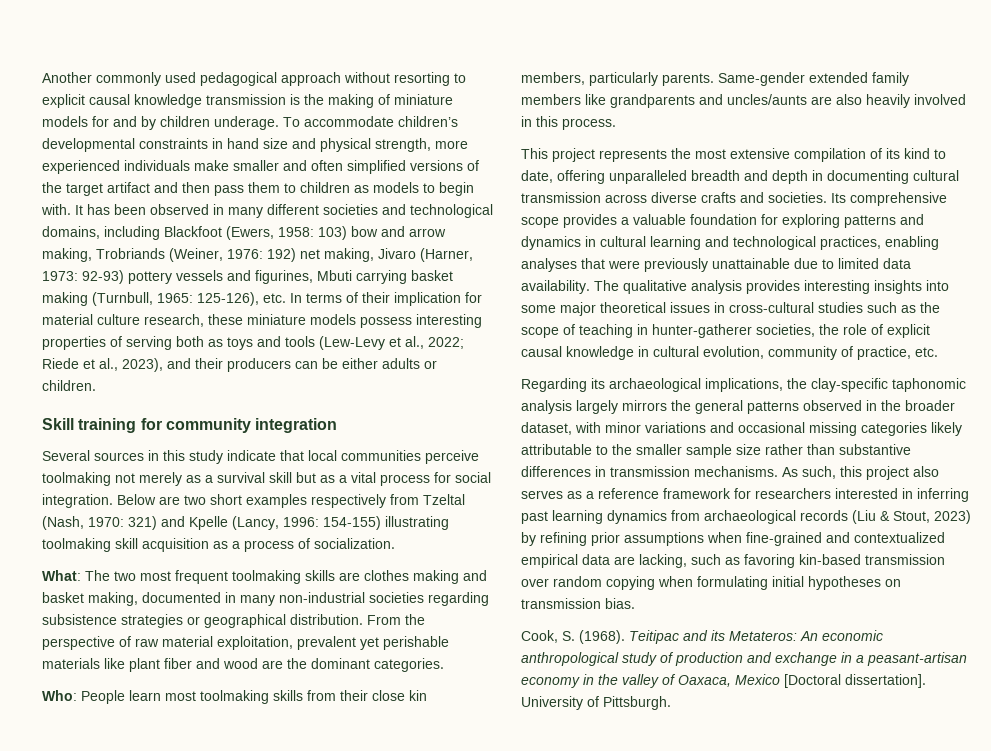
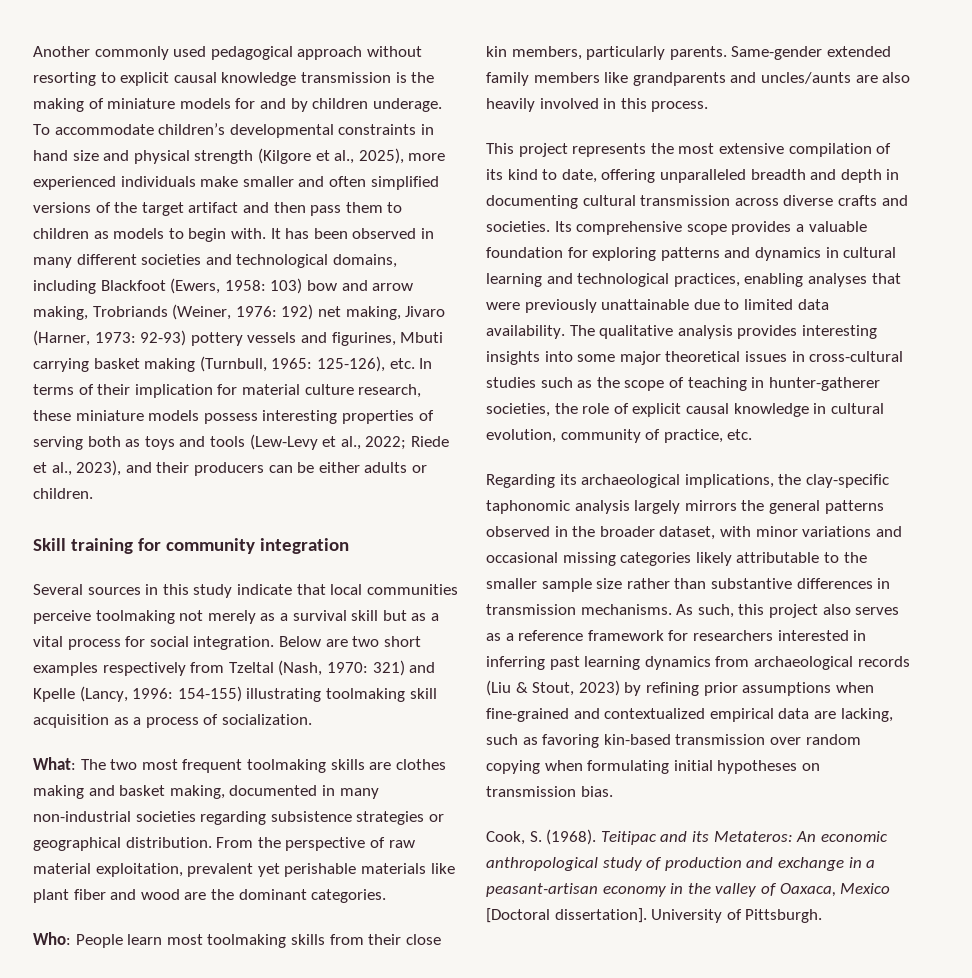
- To accommodate children’s developmental constraints in hand size and physical strength, more experienced individuals make smaller and often simplified versions of the target artifact and then pass them to children as models to begin with.
+ To accommodate children’s developmental constraints in hand size and physical strength (Kilgore et al., 2025), more experienced individuals make smaller and often simplified versions of the target artifact and then pass them to children as models to begin with.

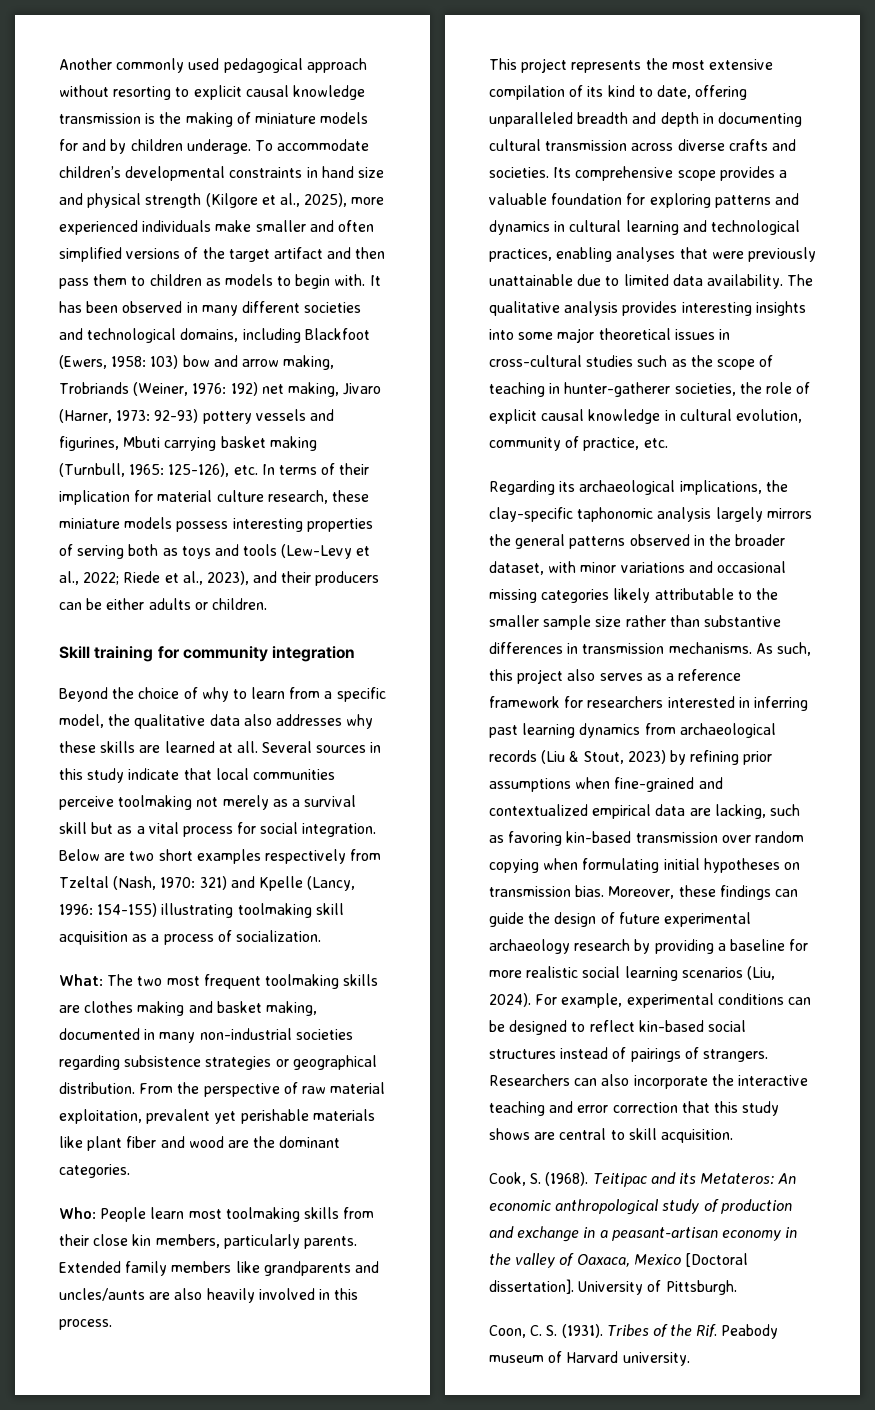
+ Beyond the choice of why to learn from a specific model, the qualitative data also addresses why these skills are learned at all.
- Same-gender extended family members like grandparents and uncles/aunts are also heavily involved in this process.
+ Extended family members like grandparents and uncles/aunts are also heavily involved in this process.
+ Moreover, these findings can guide the design of future experimental archaeology research by providing a baseline for more realistic social learning scenarios (Liu, 2024). For example, experimental conditions can be designed to reflect kin-based social structures instead of pairings of strangers. Researchers can also incorporate the interactive teaching and error correction that this study shows are central to skill acquisition.
+ Coon, C. S. (1931). Tribes of the Rif. Peabody museum of Harvard university.

